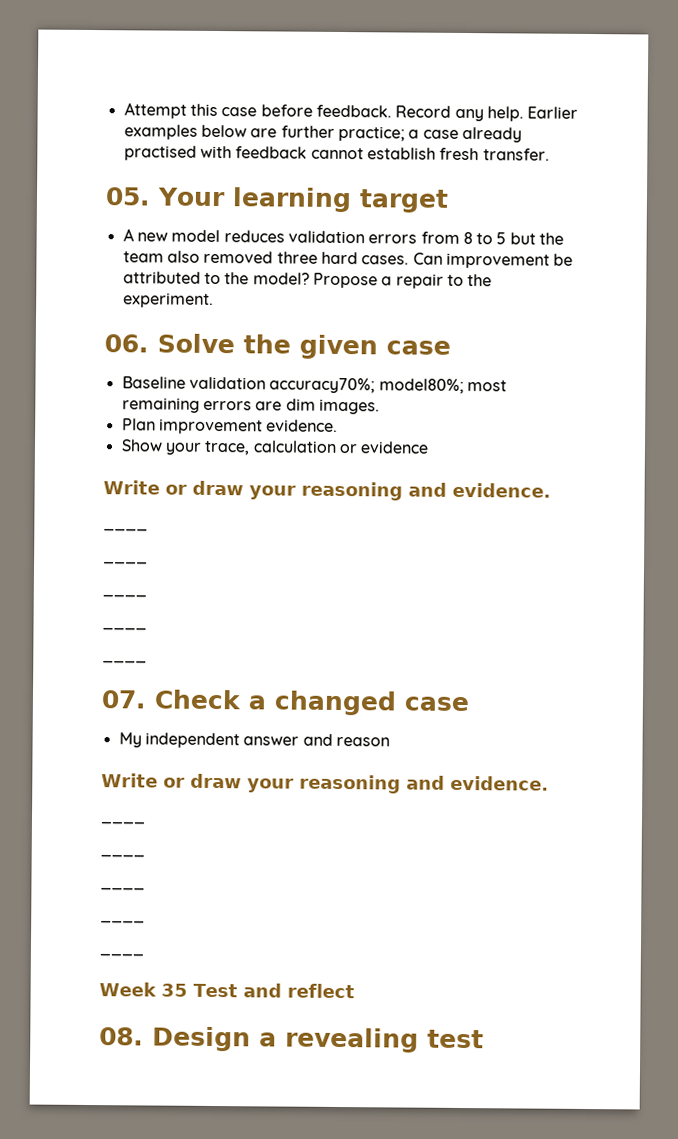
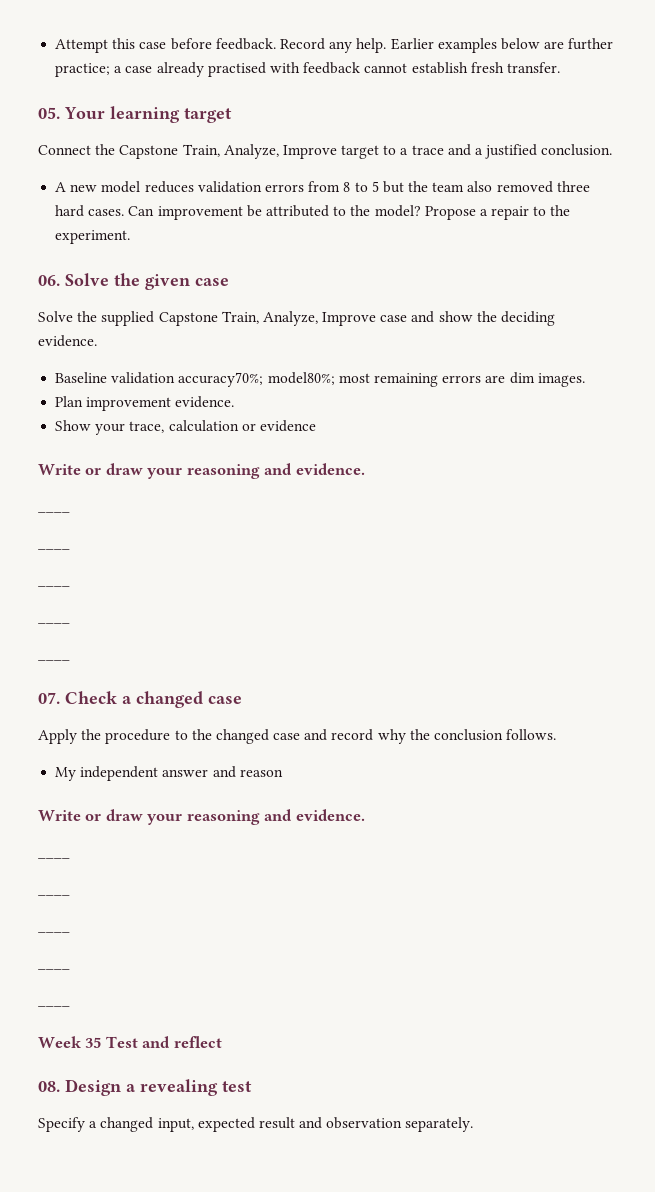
+ Connect the Capstone Train, Analyze, Improve target to a trace and a justified conclusion.
+ Solve the supplied Capstone Train, Analyze, Improve case and show the deciding evidence.
+ Apply the procedure to the changed case and record why the conclusion follows.
+ Specify a changed input, expected result and observation separately.

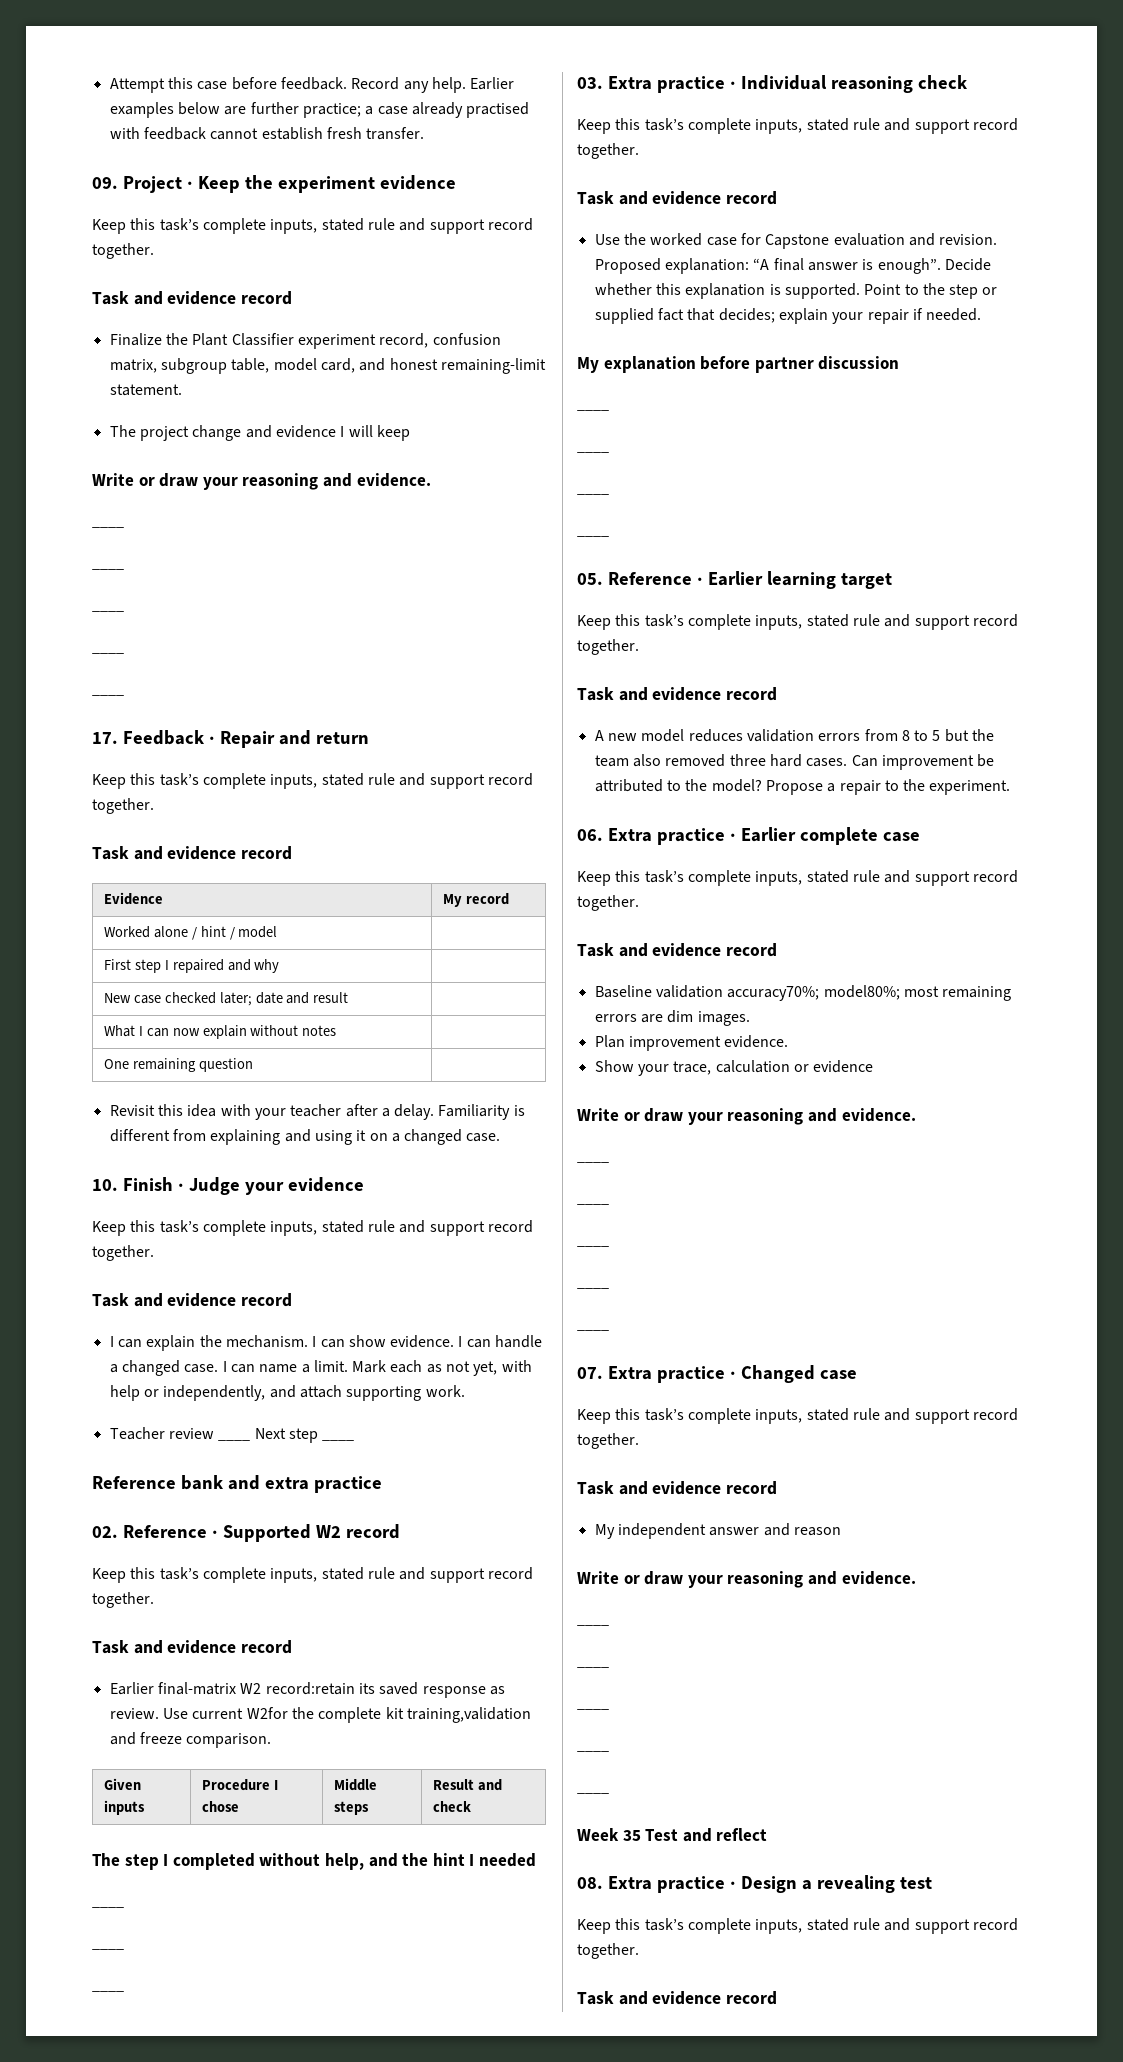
- 05. Your learning target
- Connect the Capstone Train, Analyze, Improve target to a trace and a justified conclusion.
+ 09. Project · Keep the experiment evidence
+ Keep this task’s complete inputs, stated rule and support record together.
+ Task and evidence record
+ Finalize the Plant Classifier experiment record, confusion matrix, subgroup table, model card, and honest remaining-limit statement.
+ The project change and evidence I will keep
+ Write or draw your reasoning and evidence.
+ ____
+ ____
+ ____
+ ____
+ ____
+ 17. Feedback · Repair and return
+ Keep this task’s complete inputs, stated rule and support record together.
+ Task and evidence record
+ Evidence | My record
+ Worked alone / hint / model |
+ First step I repaired and why |
+ New case checked later; date and result |
+ What I can now explain without notes |
+ One remaining question |
+ Revisit this idea with your teacher after a delay. Familiarity is different from explaining and using it on a changed case.
+ 10. Finish · Judge your evidence
+ Keep this task’s complete inputs, stated rule and support record together.
+ Task and evidence record
+ I can explain the mechanism. I can show evidence. I can handle a changed case. I can name a limit. Mark each as not yet, with help or independently, and attach supporting work.
+ Teacher review ____ Next step ____
+ Reference bank and extra practice
+ 02. Reference · Supported W2 record
+ Keep this task’s complete inputs, stated rule and support record together.
+ Task and evidence record
+ Earlier final-matrix W2 record:retain its saved response as review. Use current W2for the complete kit training,validation and freeze comparison.
+ Given inputs | Procedure I chose | Middle steps | Result and check
+ The step I completed without help, and the hint I needed
+ ____
+ ____
+ ____
+ 03. Extra practice · Individual reasoning check
+ Keep this task’s complete inputs, stated rule and support record together.
+ Task and evidence record
+ Use the worked case for Capstone evaluation and revision. Proposed explanation: “A final answer is enough”. Decide whether this explanation is supported. Point to the step or supplied fact that decides; explain your repair if needed.
+ My explanation before partner discussion
+ ____
+ ____
+ ____
+ ____
+ 05. Reference · Earlier learning target
+ Keep this task’s complete inputs, stated rule and support record together.
+ Task and evidence record
- 06. Solve the given case
- Solve the supplied Capstone Train, Analyze, Improve case and show the deciding evidence.
+ 06. Extra practice · Earlier complete case
+ Keep this task’s complete inputs, stated rule and support record together.
+ Task and evidence record
- 07. Check a changed case
- Apply the procedure to the changed case and record why the conclusion follows.
+ 07. Extra practice · Changed case
+ Keep this task’s complete inputs, stated rule and support record together.
+ Task and evidence record
- 08. Design a revealing test
- Specify a changed input, expected result and observation separately.
+ 08. Extra practice · Design a revealing test
+ Keep this task’s complete inputs, stated rule and support record together.
+ Task and evidence record

